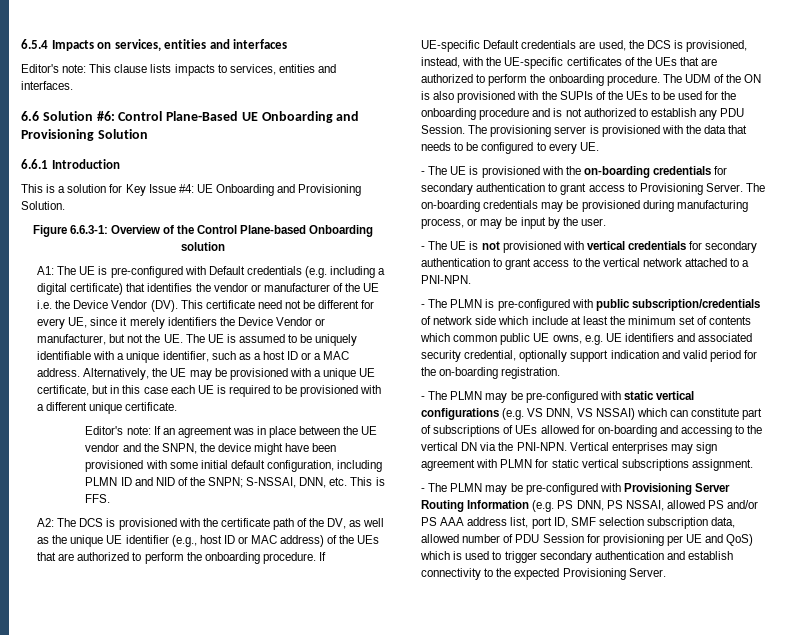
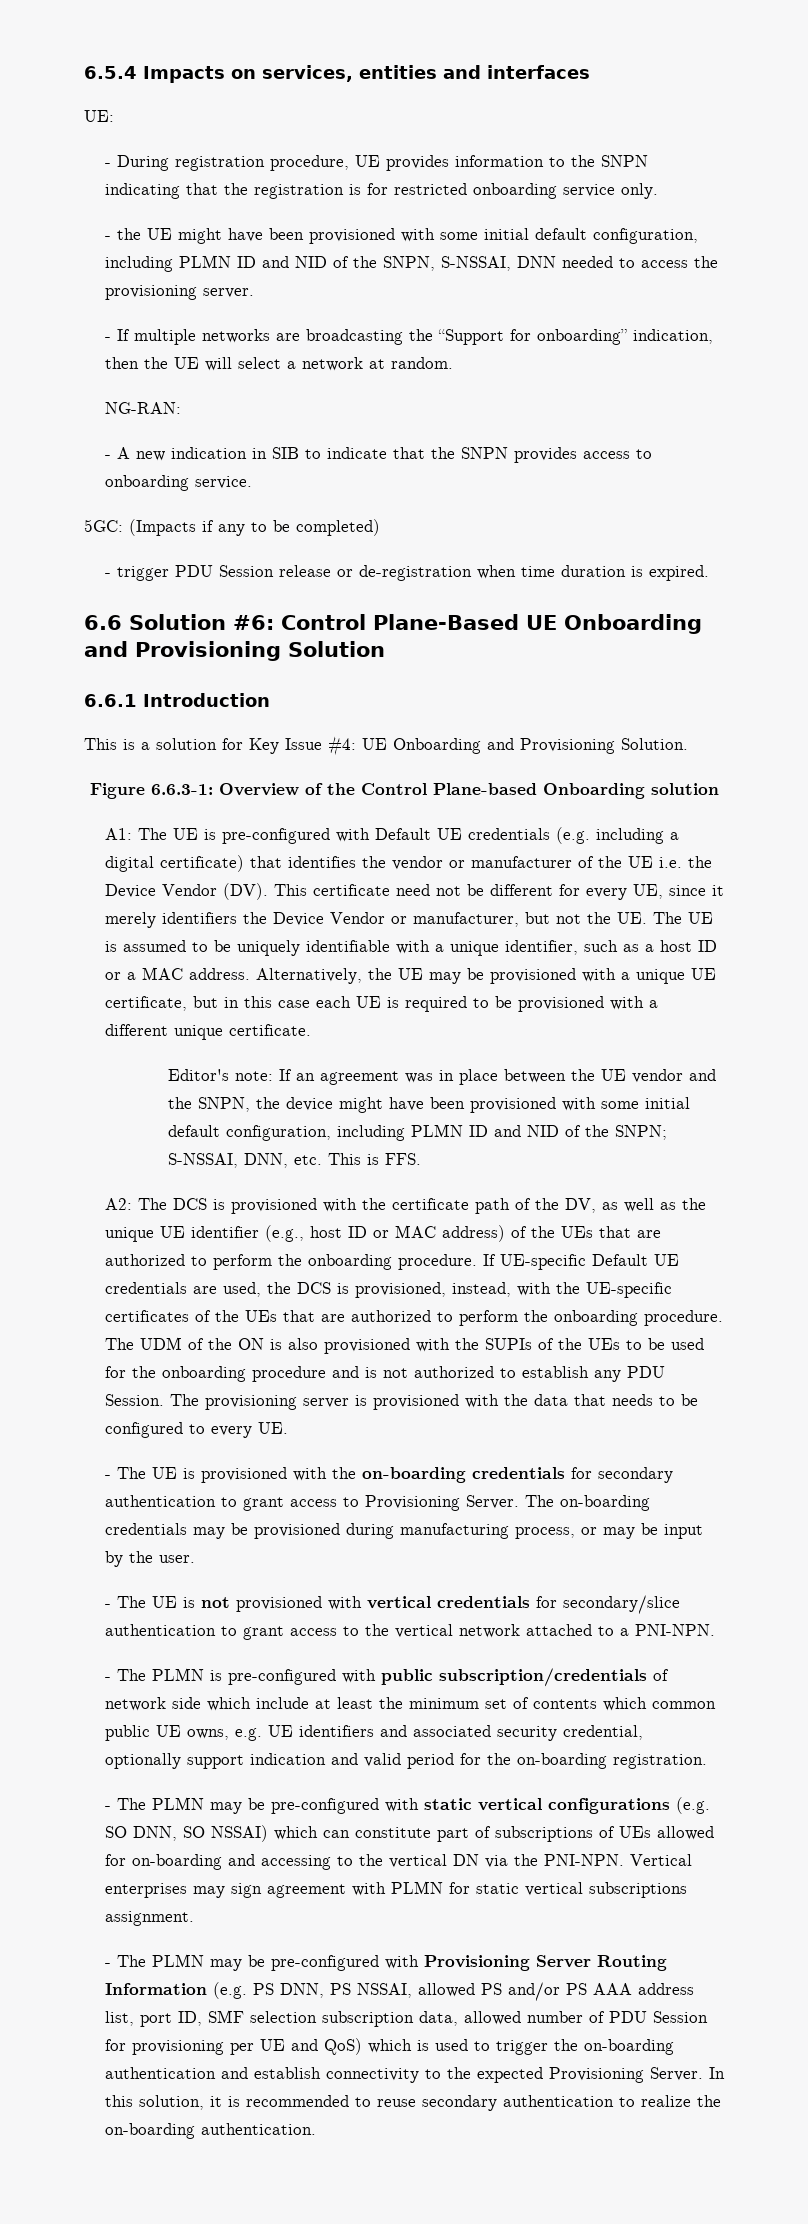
- Editor's note: This clause lists impacts to services, entities and interfaces.
+ UE:
+ - During registration procedure, UE provides information to the SNPN indicating that the registration is for restricted onboarding service only.
+ - the UE might have been provisioned with some initial default configuration, including PLMN ID and NID of the SNPN, S-NSSAI, DNN needed to access the provisioning server.
+ - If multiple networks are broadcasting the “Support for onboarding” indication, then the UE will select a network at random.
+ NG-RAN:
+ - A new indication in SIB to indicate that the SNPN provides access to onboarding service.
+ 5GC: (Impacts if any to be completed)
+ - trigger PDU Session release or de-registration when time duration is expired.
- The UE is pre-configured with Default credentials (e.g. including a digital certificate) that identifies the vendor or manufacturer of the UE i.e. the Device Vendor (DV). This certificate need not be different for every UE, since it merely identifiers the Device Vendor or manufacturer, but not the UE. The UE is assumed to be uniquely identifiable with a unique identifier, such as a host ID or a MAC address.
+ The UE is pre-configured with Default UE credentials (e.g. including a digital certificate) that identifies the vendor or manufacturer of the UE i.e. the Device Vendor (DV). This certificate need not be different for every UE, since it merely identifiers the Device Vendor or manufacturer, but not the UE. The UE is assumed to be uniquely identifiable with a unique identifier, such as a host ID or a MAC address.
- If UE-specific Default credentials are used, the DCS is provisioned, instead, with the UE-specific certificates of the UEs that are authorized to perform the onboarding procedure.
+ If UE-specific Default UE credentials are used, the DCS is provisioned, instead, with the UE-specific certificates of the UEs that are authorized to perform the onboarding procedure.
- - The UE is not provisioned with vertical credentials for secondary authentication to grant access to the vertical network attached to a PNI-NPN.
+ - The UE is not provisioned with vertical credentials for secondary/slice authentication to grant access to the vertical network attached to a PNI-NPN.
- - The PLMN may be pre-configured with static vertical configurations (e.g. VS DNN, VS NSSAI) which can constitute part of subscriptions of UEs allowed for on-boarding and accessing to the vertical DN via the PNI-NPN.
+ - The PLMN may be pre-configured with static vertical configurations (e.g. SO DNN, SO NSSAI) which can constitute part of subscriptions of UEs allowed for on-boarding and accessing to the vertical DN via the PNI-NPN.
- - The PLMN may be pre-configured with Provisioning Server Routing Information (e.g. PS DNN, PS NSSAI, allowed PS and/or PS AAA address list, port ID, SMF selection subscription data, allowed number of PDU Session for provisioning per UE and QoS) which is used to trigger secondary authentication and establish connectivity to the expected Provisioning Server.
+ - The PLMN may be pre-configured with Provisioning Server Routing Information (e.g. PS DNN, PS NSSAI, allowed PS and/or PS AAA address list, port ID, SMF selection subscription data, allowed number of PDU Session for provisioning per UE and QoS) which is used to trigger the on-boarding authentication and establish connectivity to the expected Provisioning Server.
+ In this solution, it is recommended to reuse secondary authentication to realize the on-boarding authentication.

